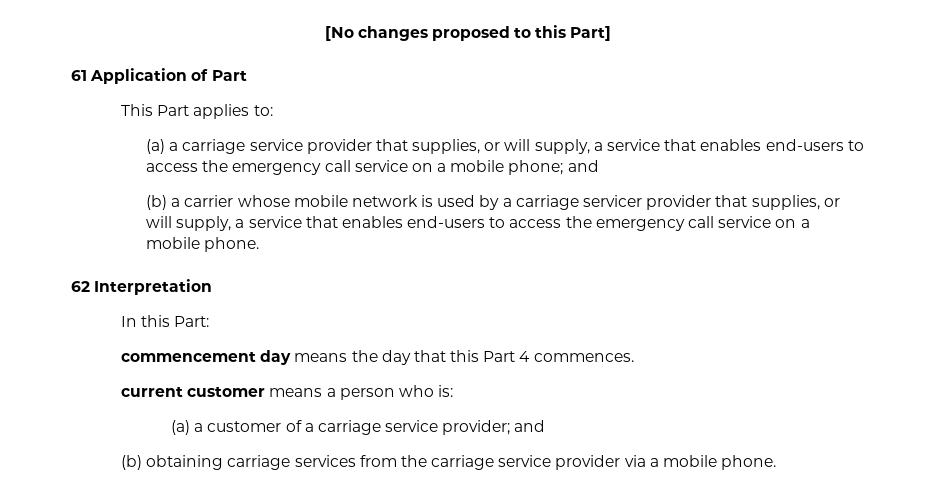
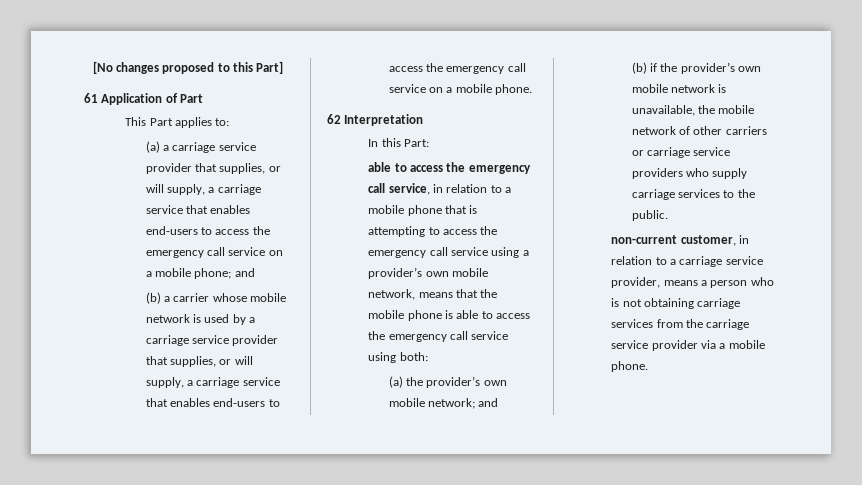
- (a) a carriage service provider that supplies, or will supply, a service that enables end-users to access the emergency call service on a mobile phone; and
+ (a) a carriage service provider that supplies, or will supply, a carriage service that enables end-users to access the emergency call service on a mobile phone; and
- (b) a carrier whose mobile network is used by a carriage servicer provider that supplies, or will supply, a service that enables end-users to access the emergency call service on a mobile phone.
+ (b) a carrier whose mobile network is used by a carriage service provider that supplies, or will supply, a carriage service that enables end-users to access the emergency call service on a mobile phone.
- commencement day means the day that this Part 4 commences.
- current customer means a person who is:
- (a) a customer of a carriage service provider; and
- (b) obtaining carriage services from the carriage service provider via a mobile phone.
+ able to access the emergency call service, in relation to a mobile phone that is attempting to access the emergency call service using a provider’s own mobile network, means that the mobile phone is able to access the emergency call service using both:
+ (a) the provider’s own mobile network; and
+ (b) if the provider’s own mobile network is unavailable, the mobile network of other carriers or carriage service providers who supply carriage services to the public.
+ non-current customer, in relation to a carriage service provider, means a person who is not obtaining carriage services from the carriage service provider via a mobile phone.

